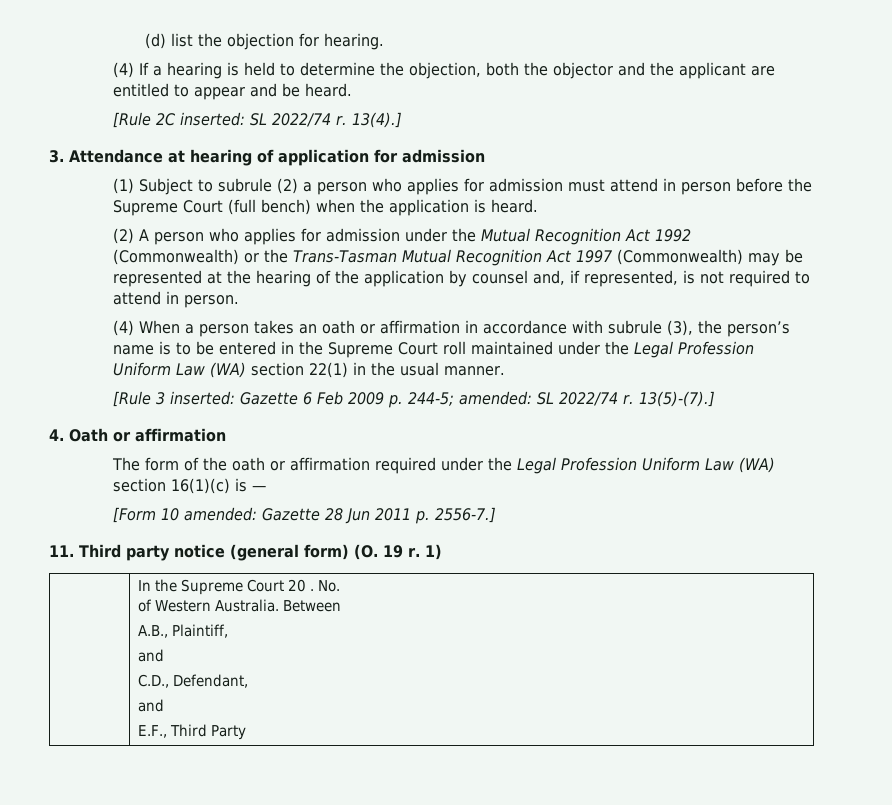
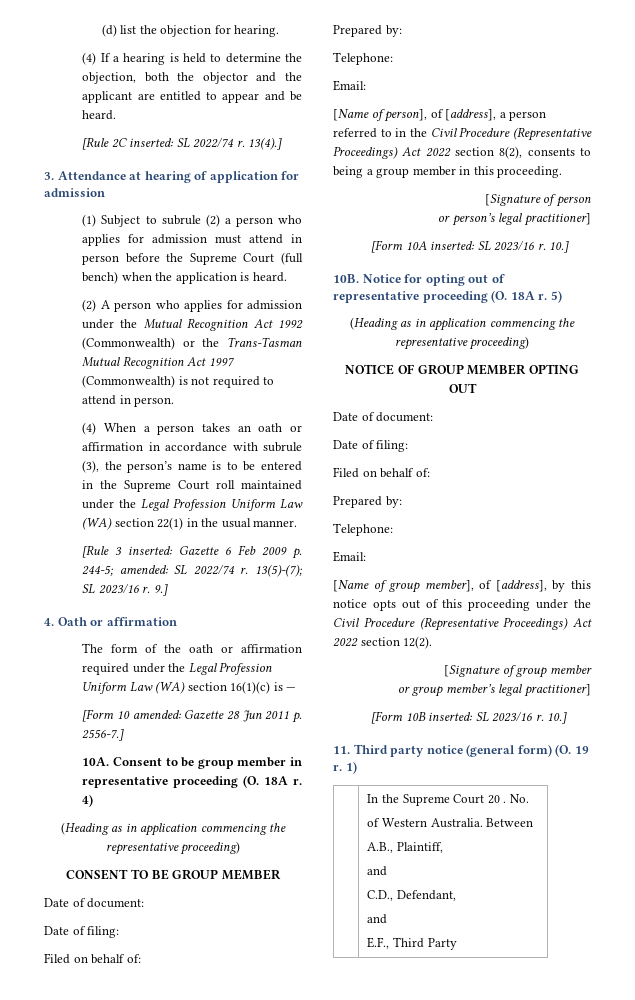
- (2) A person who applies for admission under the Mutual Recognition Act 1992 (Commonwealth) or the Trans-Tasman Mutual Recognition Act 1997 (Commonwealth) may be represented at the hearing of the application by counsel and, if represented, is not required to attend in person.
+ (2) A person who applies for admission under the Mutual Recognition Act 1992 (Commonwealth) or the Trans-Tasman Mutual Recognition Act 1997 (Commonwealth) is not required to attend in person.
- 13(5)-(7).]
+ 13(5)-(7); SL 2023/16 r. 9.]
+ 10A. Consent to be group member in representative proceeding (O. 18A r. 4)
+ (Heading as in application commencing the representative proceeding)
+ CONSENT TO BE GROUP MEMBER
+ Date of document:
+ Date of filing:
+ Filed on behalf of:
+ Prepared by:
+ Telephone:
+ Email:
+ [Name of person], of [address], a person referred to in the Civil Procedure (Representative Proceedings) Act 2022 section 8(2), consents to being a group member in this proceeding.
+ [Signature of person
+ or person’s legal practitioner]
+ [Form 10A inserted: SL 2023/16 r. 10.]
+ 10B. Notice for opting out of representative proceeding (O. 18A r. 5)
+ (Heading as in application commencing the representative proceeding)
+ NOTICE OF GROUP MEMBER OPTING OUT
+ Date of document:
+ Date of filing:
+ Filed on behalf of:
+ Prepared by:
+ Telephone:
+ Email:
+ [Name of group member], of [address], by this notice opts out of this proceeding under the Civil Procedure (Representative Proceedings) Act 2022 section 12(2).
+ [Signature of group member
+ or group member’s legal practitioner]
+ [Form 10B inserted: SL 2023/16 r. 10.]

